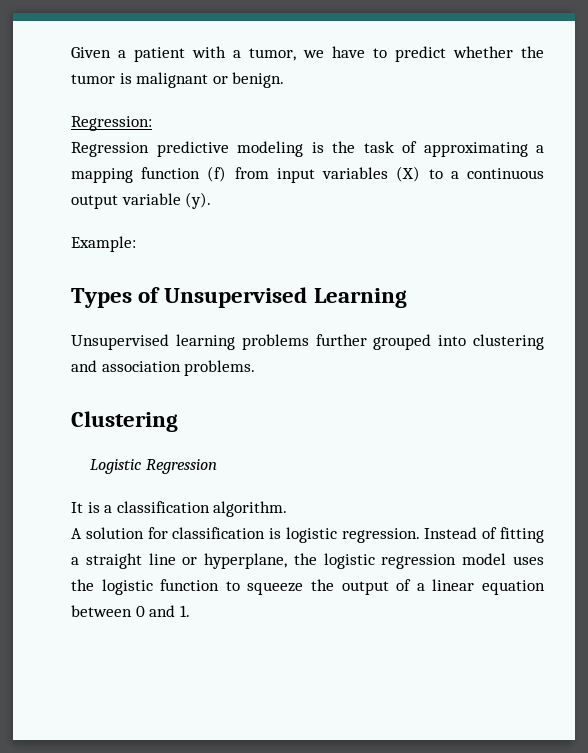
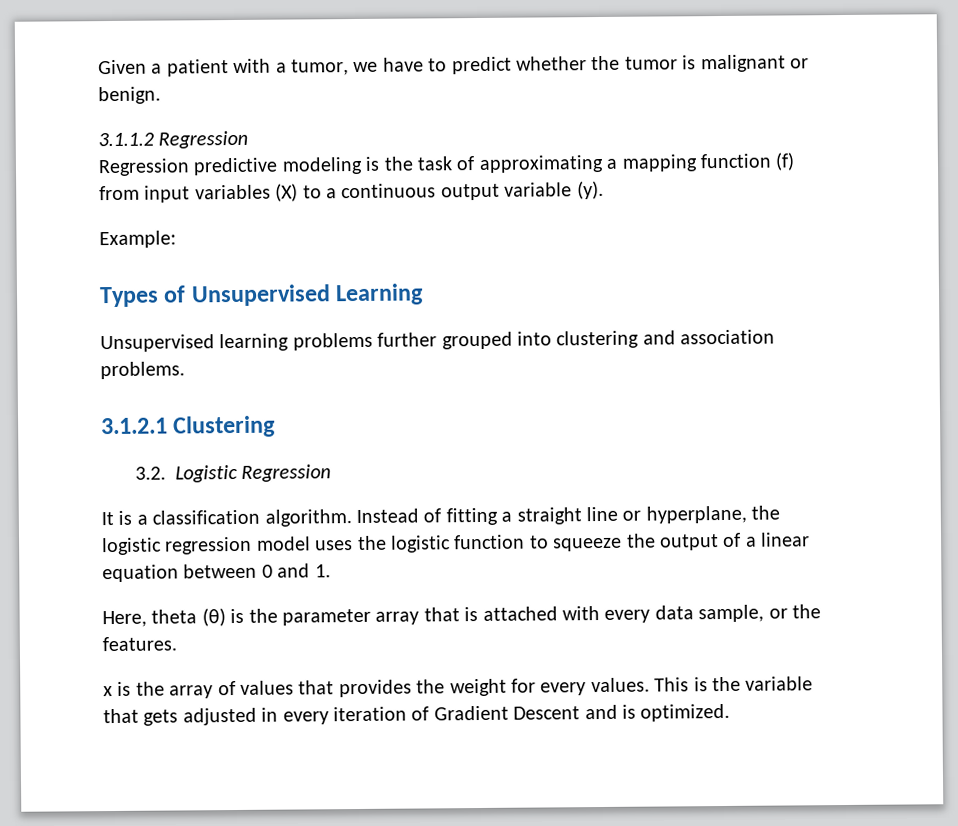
- Regression:
+ 3.1.1.2 Regression
- Clustering
+ 3.1.2.1 Clustering
- Logistic Regression
+ 3.2. Logistic Regression
- It is a classification algorithm.
- A solution for classification is logistic regression. Instead of fitting a straight line or hyperplane, the logistic regression model uses the logistic function to squeeze the output of a linear equation between 0 and 1.
+ It is a classification algorithm. Instead of fitting a straight line or hyperplane, the logistic regression model uses the logistic function to squeeze the output of a linear equation between 0 and 1.
+ Here, theta (θ) is the parameter array that is attached with every data sample, or the features.
+ x is the array of values that provides the weight for every values. This is the variable that gets adjusted in every iteration of Gradient Descent and is optimized.

